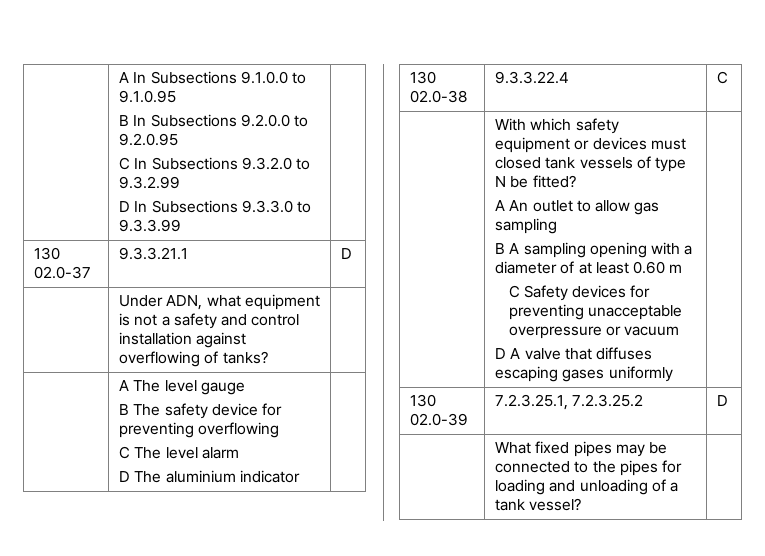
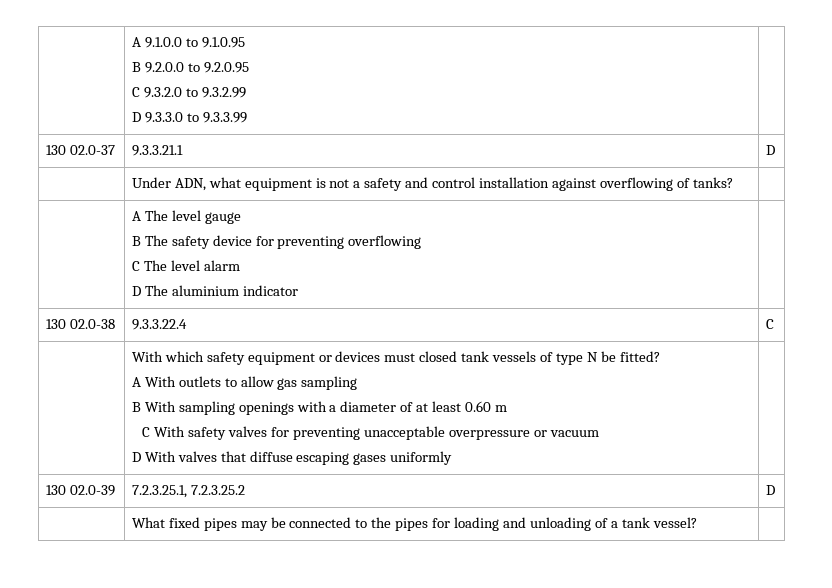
- | A In Subsections 9.1.0.0 to 9.1.0.95
- B In Subsections 9.2.0.0 to 9.2.0.95
- C In Subsections 9.3.2.0 to 9.3.2.99
- D In Subsections 9.3.3.0 to 9.3.3.99 |
+ | A 9.1.0.0 to 9.1.0.95
+ B 9.2.0.0 to 9.2.0.95
+ C 9.3.2.0 to 9.3.2.99
+ D 9.3.3.0 to 9.3.3.99 |
- A An outlet to allow gas sampling
+ A With outlets to allow gas sampling
- B A sampling opening with a diameter of at least 0.60 m
+ B With sampling openings with a diameter of at least 0.60 m
- C Safety devices for preventing unacceptable overpressure or vacuum
+ C With safety valves for preventing unacceptable overpressure or vacuum
- D A valve that diffuses escaping gases uniformly
+ D With valves that diffuse escaping gases uniformly

